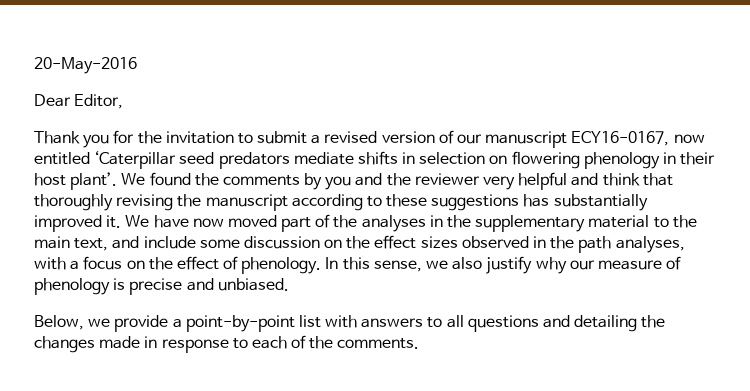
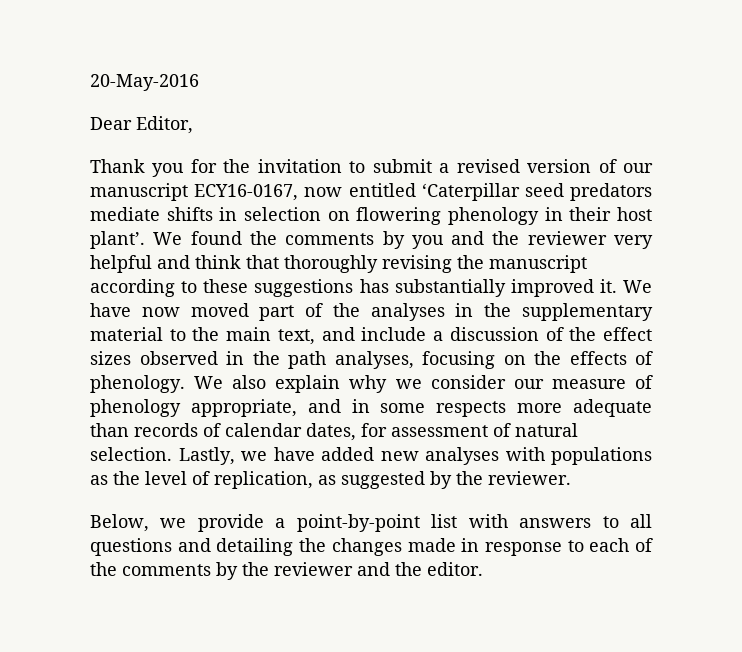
- We have now moved part of the analyses in the supplementary material to the main text, and include some discussion on the effect sizes observed in the path analyses, with a focus on the effect of phenology.
+ We have now moved part of the analyses in the supplementary material to the main text, and include a discussion of the effect sizes observed in the path analyses, focusing on the effects of phenology.
- In this sense, we also justify why our measure of phenology is precise and unbiased.
+ We also explain why we consider our measure of phenology appropriate, and in some respects more adequate than records of calendar dates, for assessment of natural selection. Lastly, we have added new analyses with populations as the level of replication, as suggested by the reviewer.
- Below, we provide a point-by-point list with answers to all questions and detailing the changes made in response to each of the comments.
+ Below, we provide a point-by-point list with answers to all questions and detailing the changes made in response to each of the comments by the reviewer and the editor.

